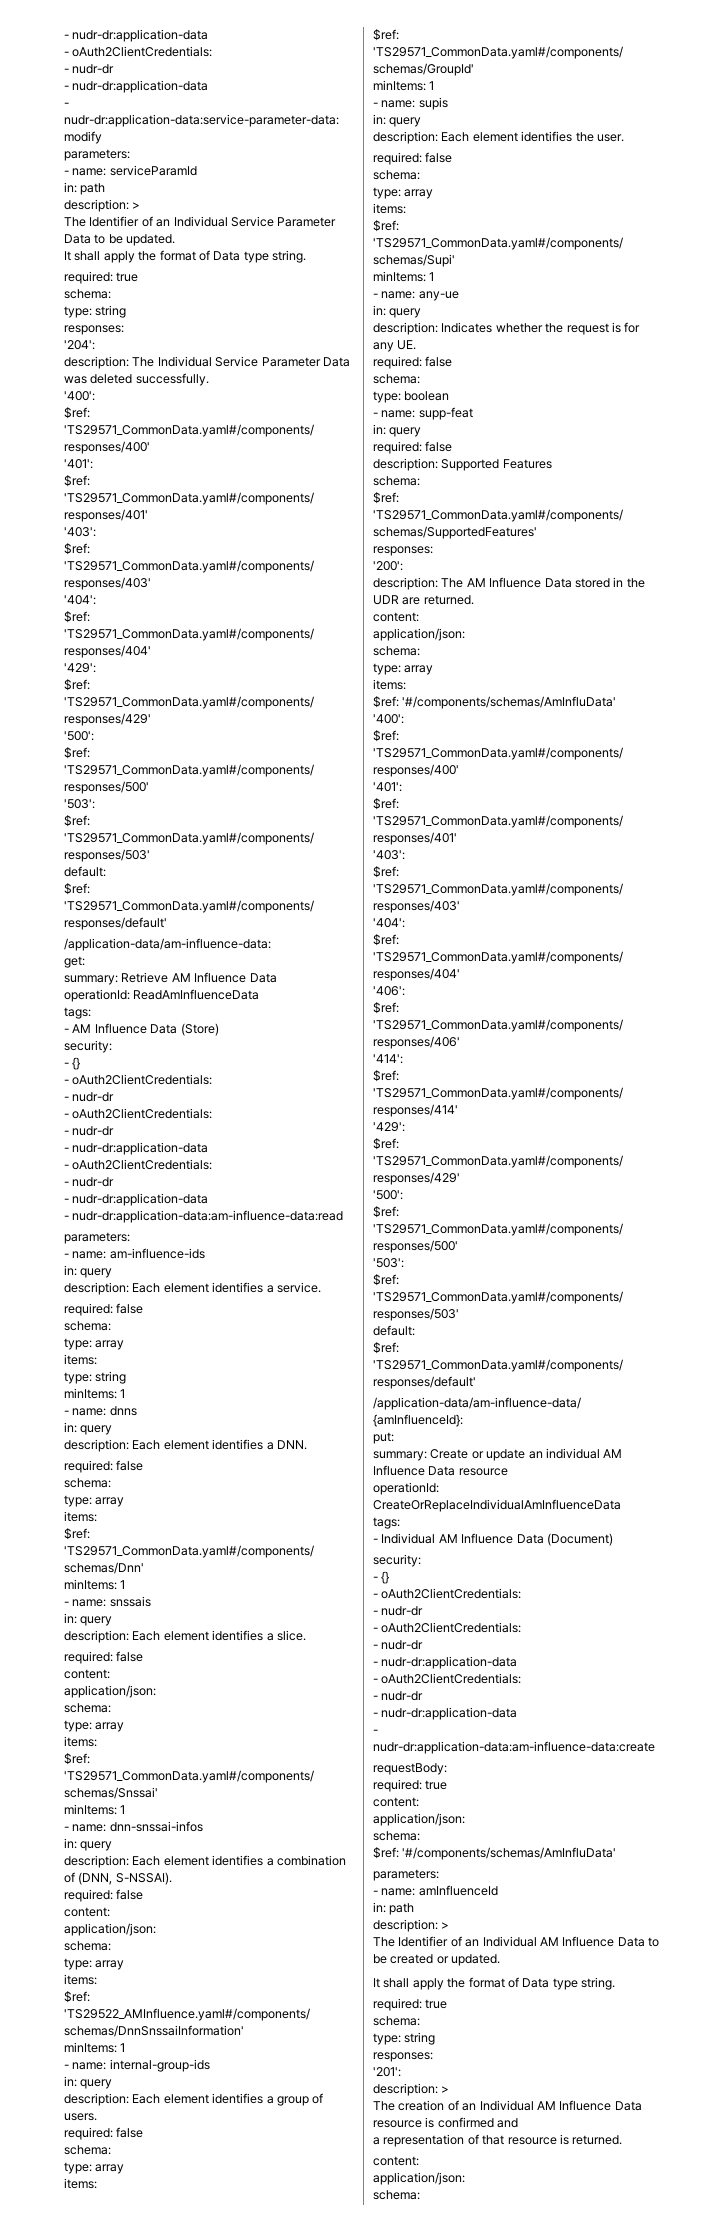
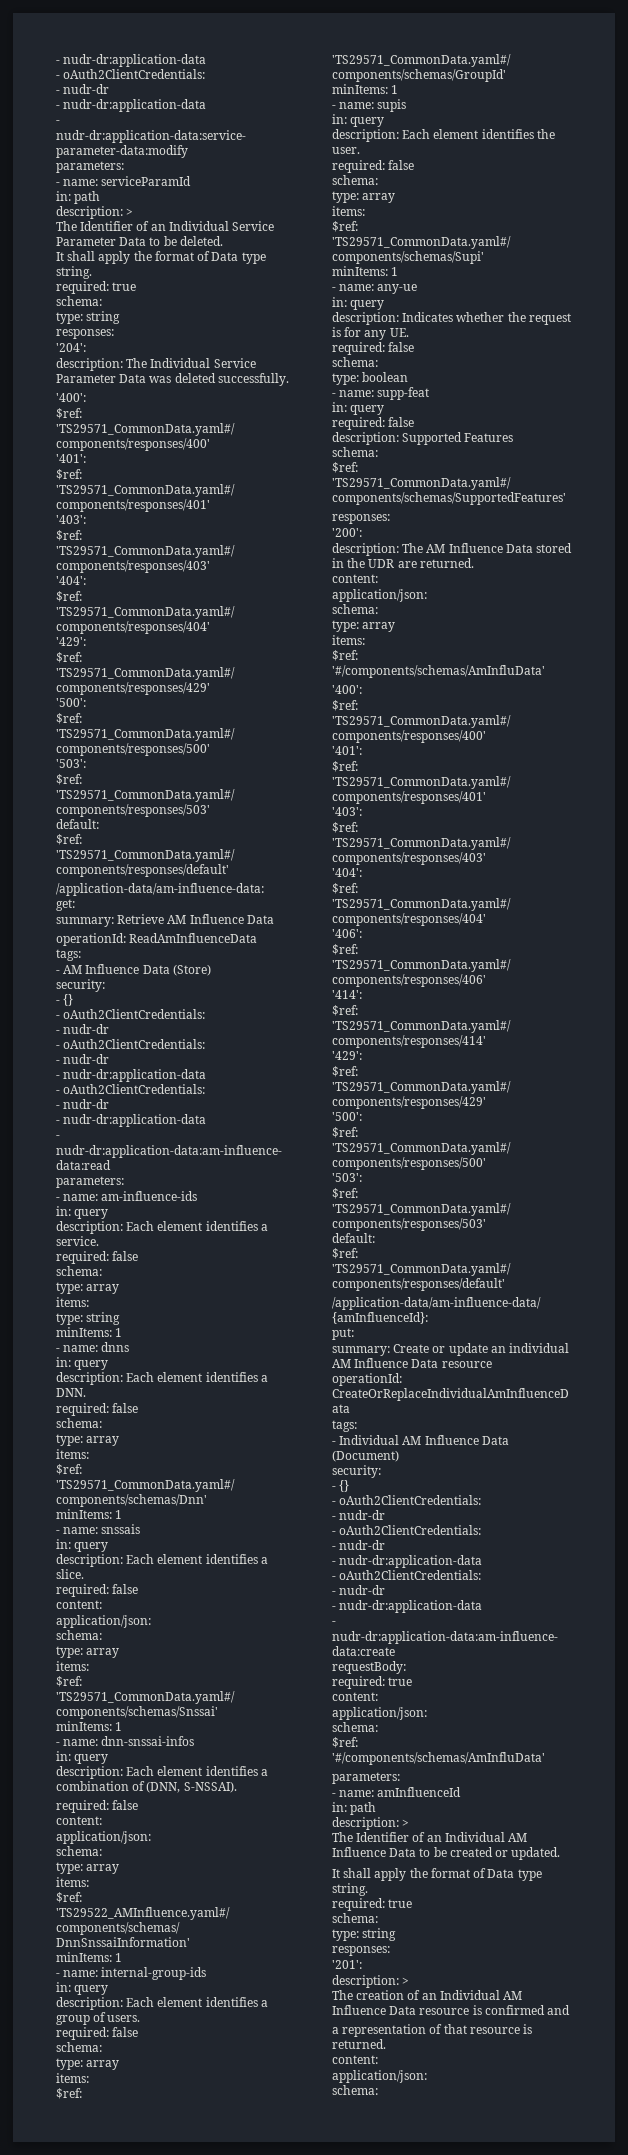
- The Identifier of an Individual Service Parameter Data to be updated.
+ The Identifier of an Individual Service Parameter Data to be deleted.

